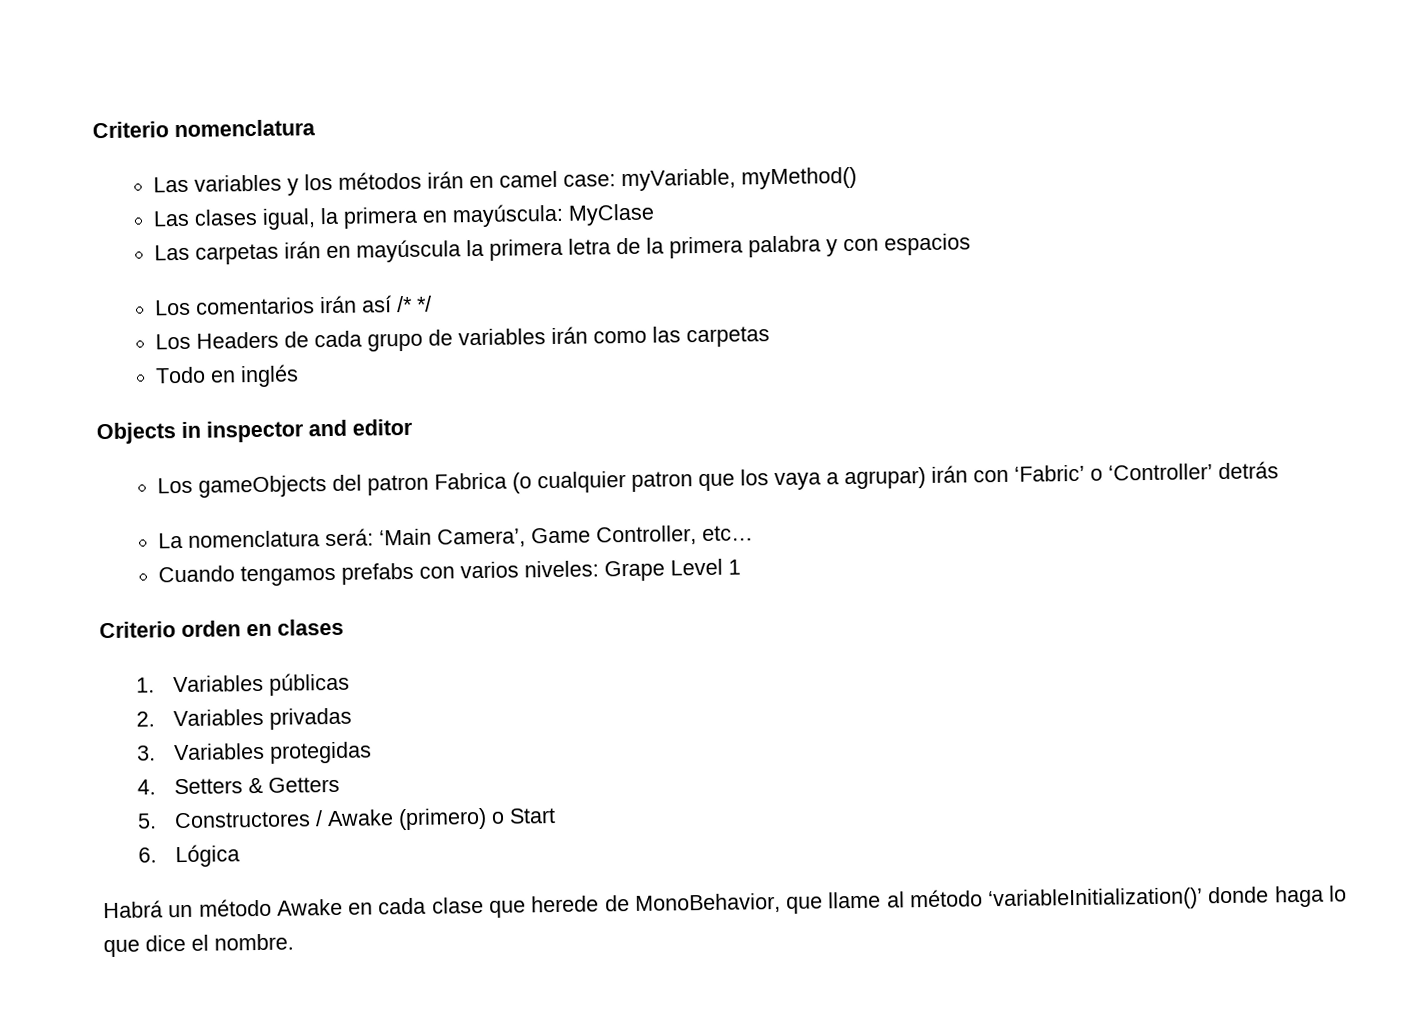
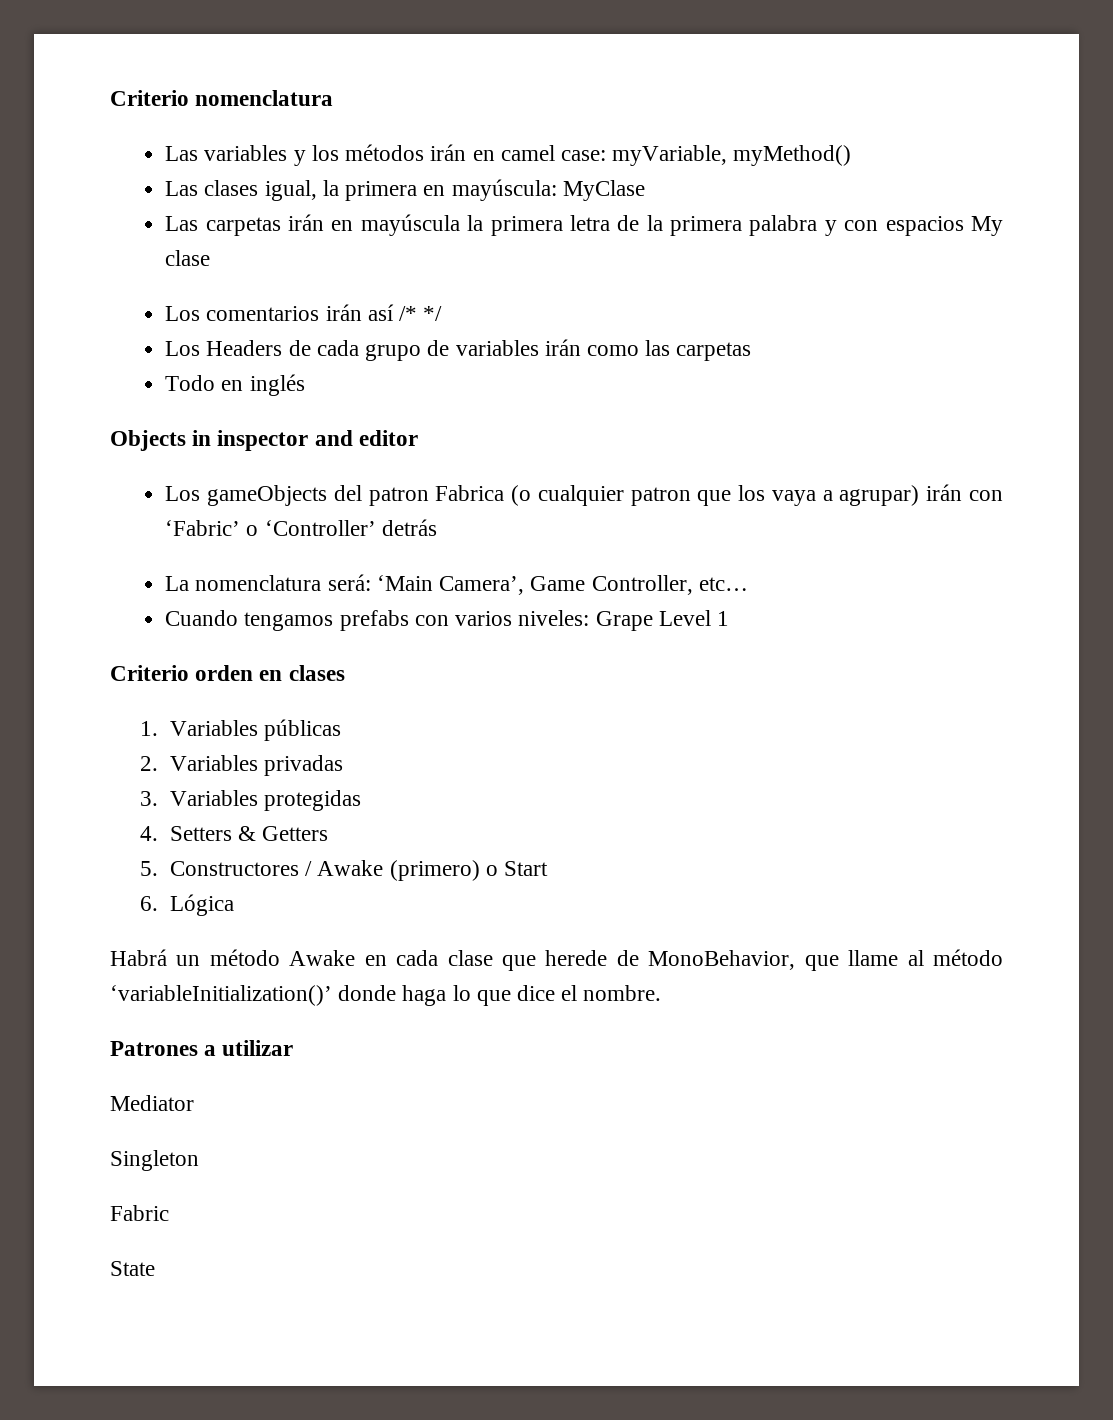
- Las carpetas irán en mayúscula la primera letra de la primera palabra y con espacios
+ Las carpetas irán en mayúscula la primera letra de la primera palabra y con espacios My clase
+ Patrones a utilizar
+ Mediator
+ Singleton
+ Fabric
+ State

